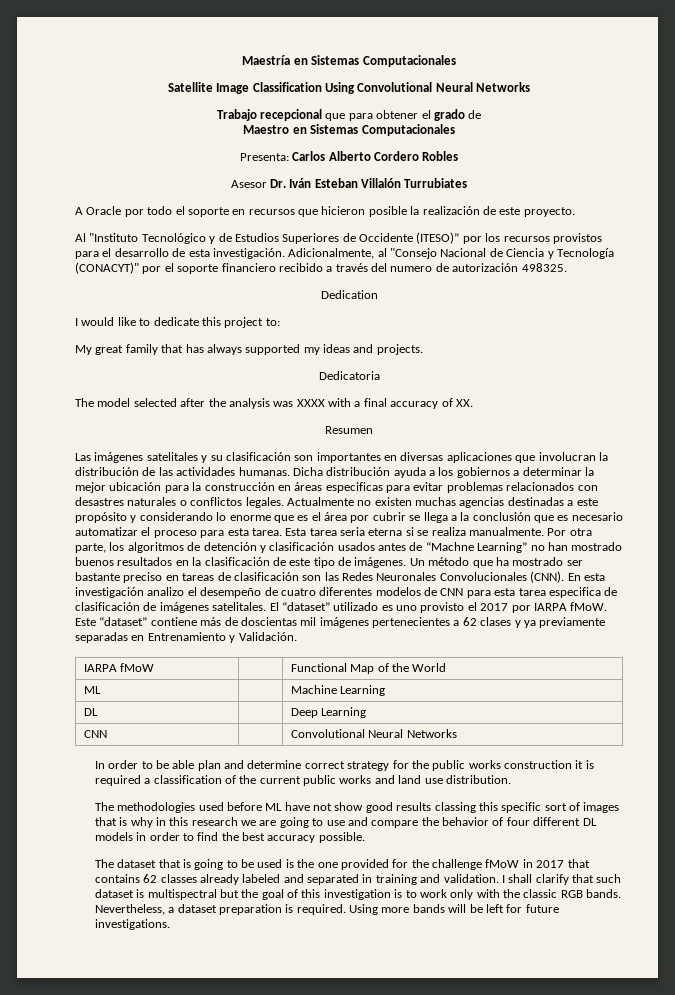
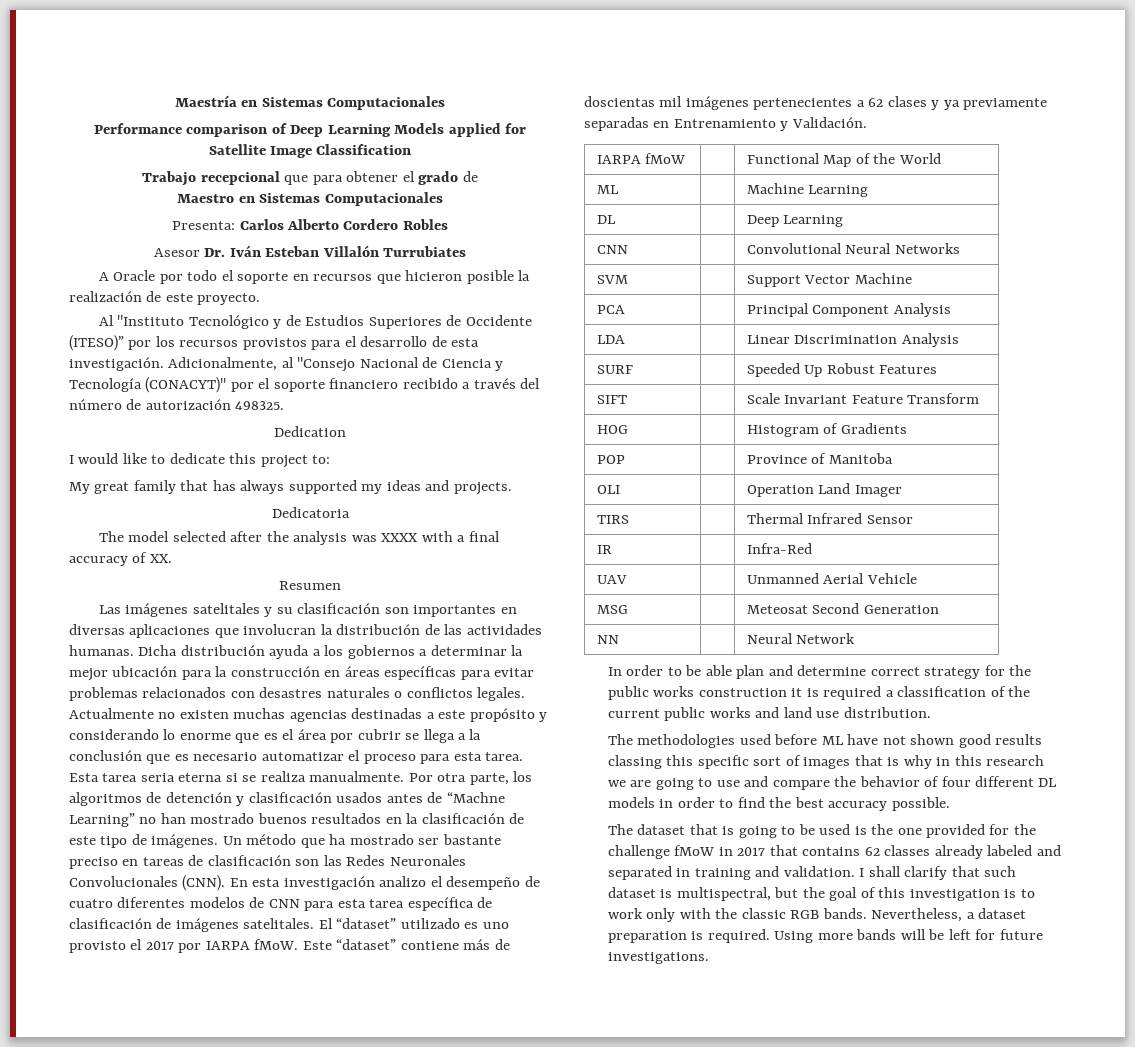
- Satellite Image Classification Using Convolutional Neural Networks
+ Performance comparison of Deep Learning Models applied for Satellite Image Classification
- Adicionalmente, al "Consejo Nacional de Ciencia y Tecnología (CONACYT)" por el soporte financiero recibido a través del numero de autorización 498325.
+ Adicionalmente, al "Consejo Nacional de Ciencia y Tecnología (CONACYT)" por el soporte financiero recibido a través del número de autorización 498325.
- Dicha distribución ayuda a los gobiernos a determinar la mejor ubicación para la construcción en áreas especificas para evitar problemas relacionados con desastres naturales o conflictos legales.
+ Dicha distribución ayuda a los gobiernos a determinar la mejor ubicación para la construcción en áreas específicas para evitar problemas relacionados con desastres naturales o conflictos legales.
- En esta investigación analizo el desempeño de cuatro diferentes modelos de CNN para esta tarea especifica de clasificación de imágenes satelitales.
+ En esta investigación analizo el desempeño de cuatro diferentes modelos de CNN para esta tarea específica de clasificación de imágenes satelitales.
+ SVM | | Support Vector Machine
+ PCA | | Principal Component Analysis
+ LDA | | Linear Discrimination Analysis
+ SURF | | Speeded Up Robust Features
+ SIFT | | Scale Invariant Feature Transform
+ HOG | | Histogram of Gradients
+ POP | | Province of Manitoba
+ OLI | | Operation Land Imager
+ TIRS | | Thermal Infrared Sensor
+ IR | | Infra-Red
+ UAV | | Unmanned Aerial Vehicle
+ MSG | | Meteosat Second Generation
+ NN | | Neural Network
- The methodologies used before ML have not show good results classing this specific sort of images that is why in this research we are going to use and compare the behavior of four different DL models in order to find the best accuracy possible.
+ The methodologies used before ML have not shown good results classing this specific sort of images that is why in this research we are going to use and compare the behavior of four different DL models in order to find the best accuracy possible.
- I shall clarify that such dataset is multispectral but the goal of this investigation is to work only with the classic RGB bands.
+ I shall clarify that such dataset is multispectral, but the goal of this investigation is to work only with the classic RGB bands.

